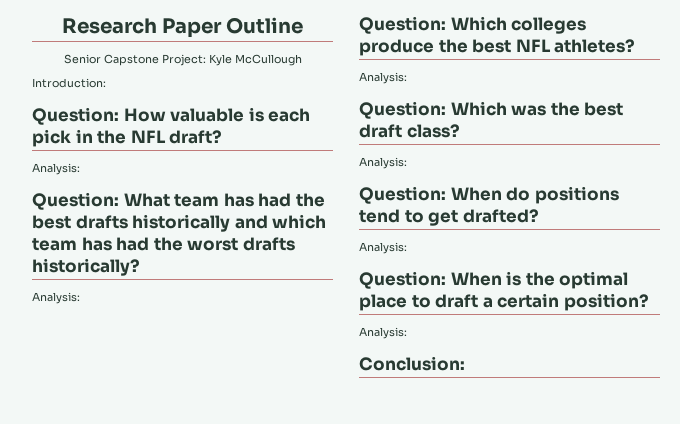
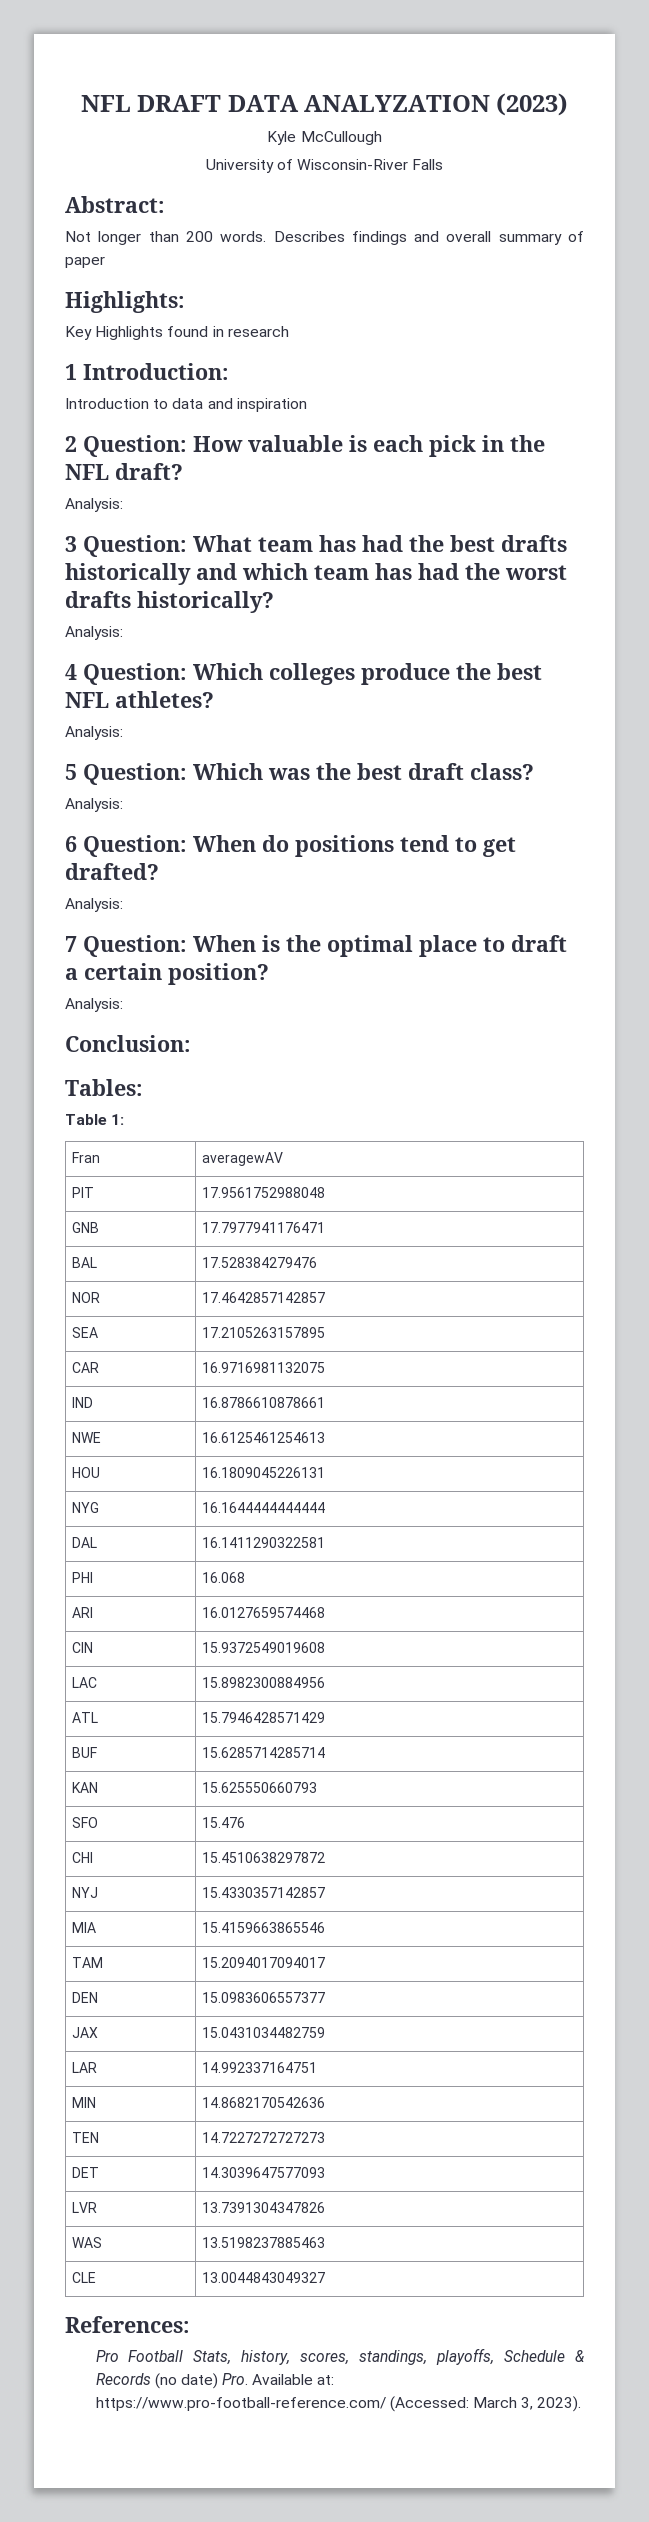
- Research Paper Outline
- Senior Capstone Project: Kyle McCullough
- Introduction:
- Question: How valuable is each pick in the NFL draft?
+ NFL DRAFT DATA ANALYZATION (2023)
+ Kyle McCullough
+ University of Wisconsin-River Falls
+ Abstract:
+ Not longer than 200 words. Describes findings and overall summary of paper
+ Highlights:
+ Key Highlights found in research
+ 1 Introduction:
+ Introduction to data and inspiration
+ 2 Question: How valuable is each pick in the NFL draft?
- Question: What team has had the best drafts historically and which team has had the worst drafts historically?
+ 3 Question: What team has had the best drafts historically and which team has had the worst drafts historically?
- Question: Which colleges produce the best NFL athletes?
+ 4 Question: Which colleges produce the best NFL athletes?
- Question: Which was the best draft class?
+ 5 Question: Which was the best draft class?
- Question: When do positions tend to get drafted?
+ 6 Question: When do positions tend to get drafted?
- Question: When is the optimal place to draft a certain position?
+ 7 Question: When is the optimal place to draft a certain position?
+ Tables:
+ Table 1:
+ Fran | averagewAV
+ PIT | 17.9561752988048
+ GNB | 17.7977941176471
+ BAL | 17.528384279476
+ NOR | 17.4642857142857
+ SEA | 17.2105263157895
+ CAR | 16.9716981132075
+ IND | 16.8786610878661
+ NWE | 16.6125461254613
+ HOU | 16.1809045226131
+ NYG | 16.1644444444444
+ DAL | 16.1411290322581
+ PHI | 16.068
+ ARI | 16.0127659574468
+ CIN | 15.9372549019608
+ LAC | 15.8982300884956
+ ATL | 15.7946428571429
+ BUF | 15.6285714285714
+ KAN | 15.625550660793
+ SFO | 15.476
+ CHI | 15.4510638297872
+ NYJ | 15.4330357142857
+ MIA | 15.4159663865546
+ TAM | 15.2094017094017
+ DEN | 15.0983606557377
+ JAX | 15.0431034482759
+ LAR | 14.992337164751
+ MIN | 14.8682170542636
+ TEN | 14.7227272727273
+ DET | 14.3039647577093
+ LVR | 13.7391304347826
+ WAS | 13.5198237885463
+ CLE | 13.0044843049327
+ References:
+ Pro Football Stats, history, scores, standings, playoffs, Schedule & Records (no date) Pro. Available at: https://www.pro-football-reference.com/ (Accessed: March 3, 2023).

